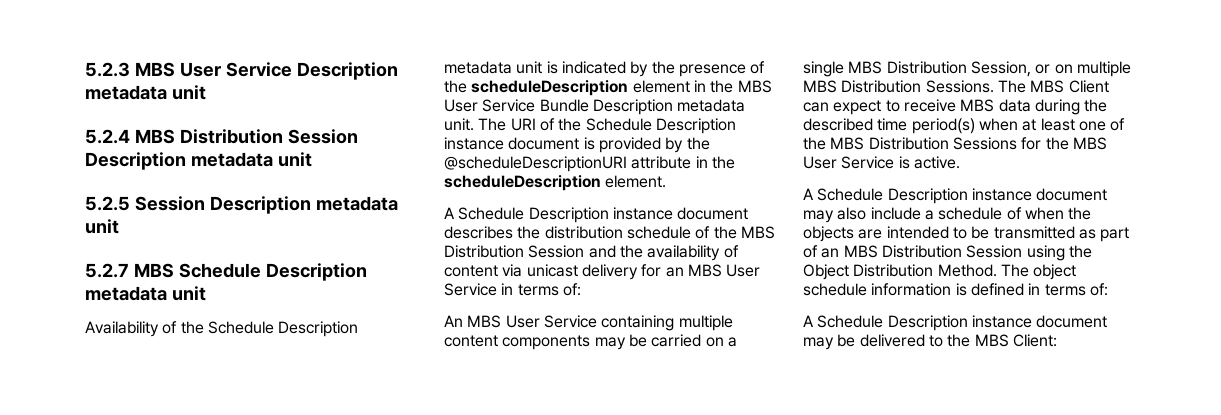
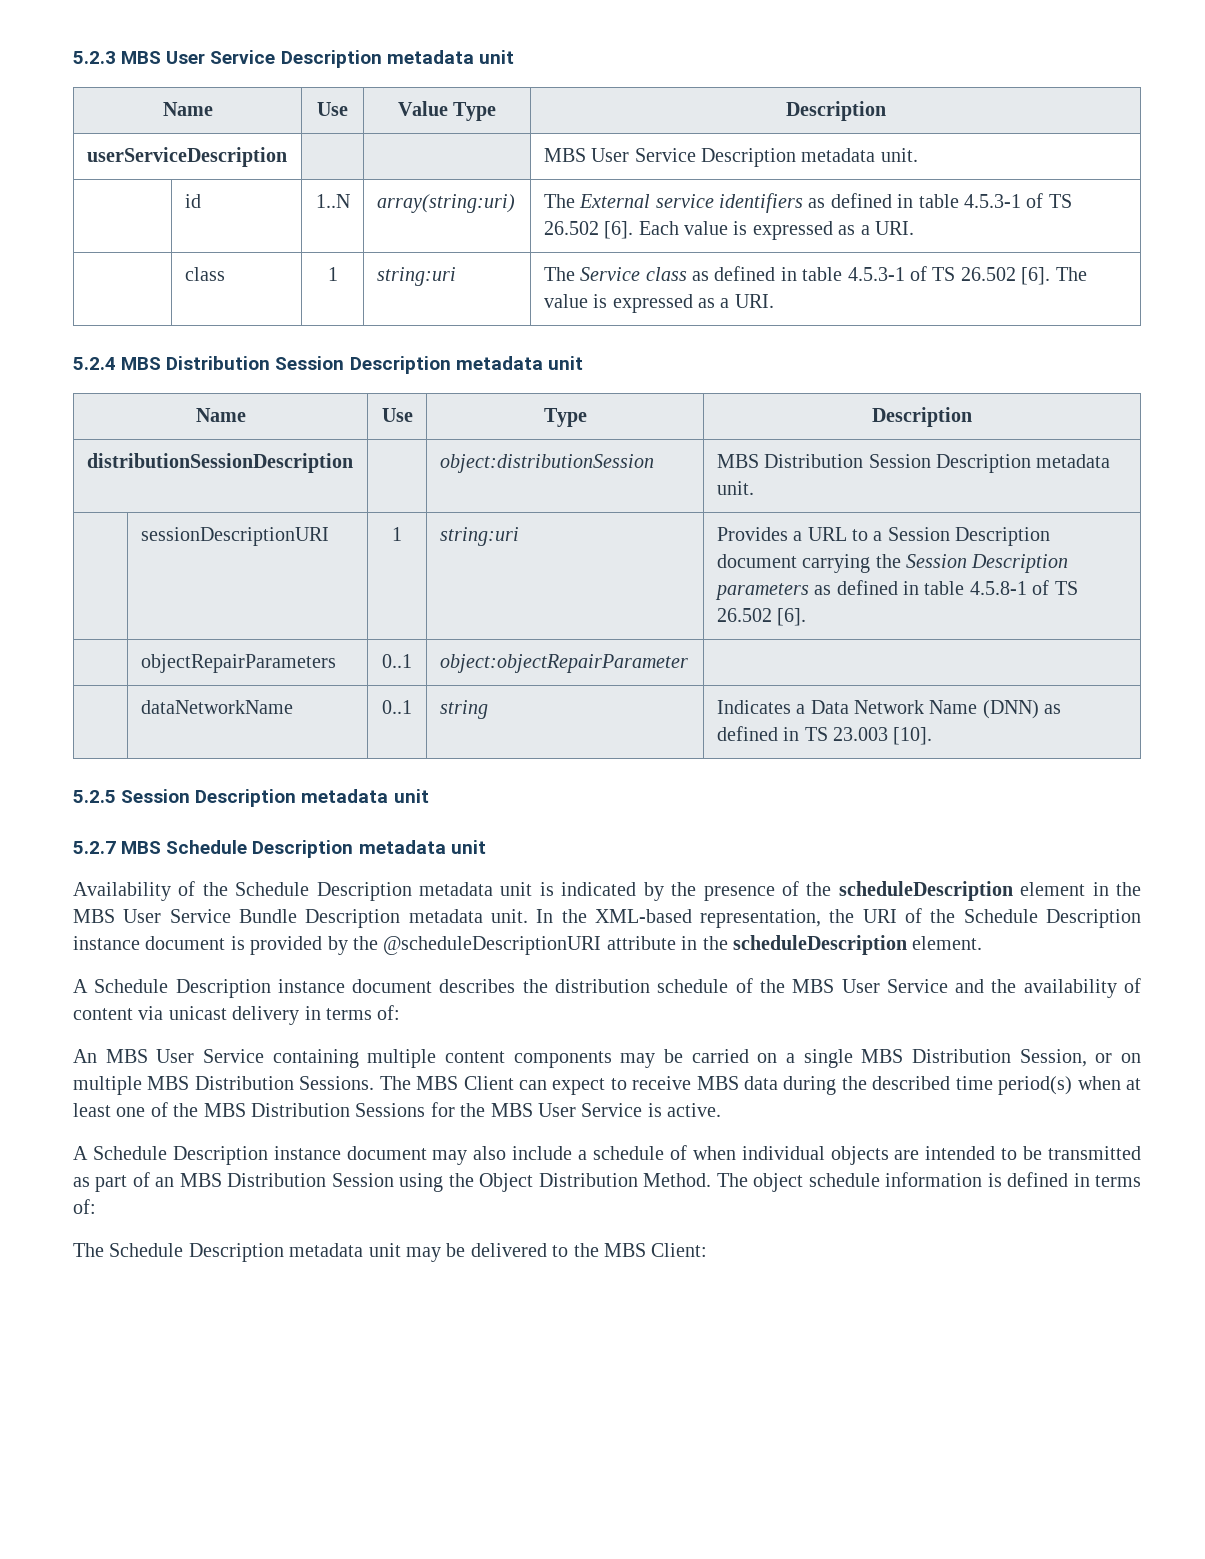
+ Name | Use | Value Type | Description
+ userServiceDescription | | | MBS User Service Description metadata unit.
+ | id | 1..N | array(string:uri) | The External service identifiers as defined in table 4.5.3-1 of TS 26.502 [6]. Each value is expressed as a URI.
+ | class | 1 | string:uri | The Service class as defined in table 4.5.3-1 of TS 26.502 [6]. The value is expressed as a URI.
+ Name | Use | Type | Description
+ distributionSessionDescription | | object:distributionSession | MBS Distribution Session Description metadata unit.
+ | sessionDescriptionURI | 1 | string:uri | Provides a URL to a Session Description document carrying the Session Description parameters as defined in table 4.5.8-1 of TS 26.502 [6].
+ | objectRepairParameters | 0..1 | object:objectRepairParameter |
+ | dataNetworkName | 0..1 | string | Indicates a Data Network Name (DNN) as defined in TS 23.003 [10].
- The URI of the Schedule Description instance document is provided by the @scheduleDescriptionURI attribute in the scheduleDescription element.
+ In the XML-based representation, the URI of the Schedule Description instance document is provided by the @scheduleDescriptionURI attribute in the scheduleDescription element.
- A Schedule Description instance document describes the distribution schedule of the MBS Distribution Session and the availability of content via unicast delivery for an MBS User Service in terms of:
+ A Schedule Description instance document describes the distribution schedule of the MBS User Service and the availability of content via unicast delivery in terms of:
- A Schedule Description instance document may also include a schedule of when the objects are intended to be transmitted as part of an MBS Distribution Session using the Object Distribution Method.
+ A Schedule Description instance document may also include a schedule of when individual objects are intended to be transmitted as part of an MBS Distribution Session using the Object Distribution Method.
- A Schedule Description instance document may be delivered to the MBS Client:
+ The Schedule Description metadata unit may be delivered to the MBS Client:

